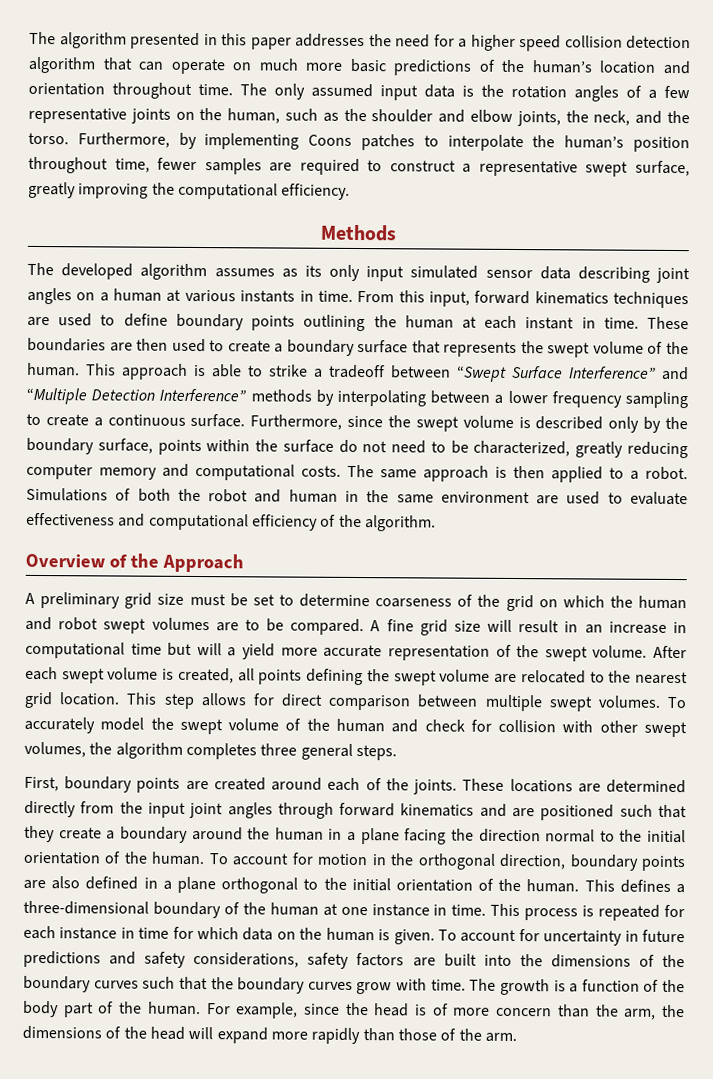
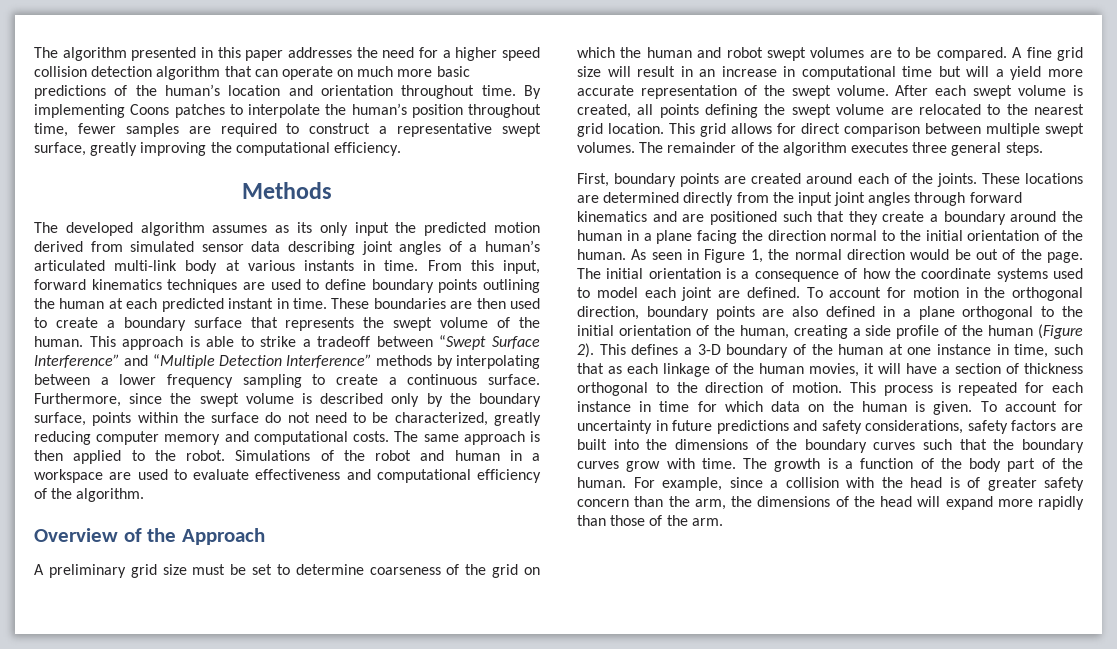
- The only assumed input data is the rotation angles of a few representative joints on the human, such as the shoulder and elbow joints, the neck, and the torso. Furthermore, by implementing Coons patches to interpolate the human’s position throughout time, fewer samples are required to construct a representative swept surface, greatly improving the computational efficiency.
+ By implementing Coons patches to interpolate the human’s position throughout time, fewer samples are required to construct a representative swept surface, greatly improving the computational efficiency.
- The developed algorithm assumes as its only input simulated sensor data describing joint angles on a human at various instants in time.
+ The developed algorithm assumes as its only input the predicted motion derived from simulated sensor data describing joint angles of a human’s articulated multi-link body at various instants in time.
- From this input, forward kinematics techniques are used to define boundary points outlining the human at each instant in time.
+ From this input, forward kinematics techniques are used to define boundary points outlining the human at each predicted instant in time.
- The same approach is then applied to a robot.
+ The same approach is then applied to the robot.
- Simulations of both the robot and human in the same environment are used to evaluate effectiveness and computational efficiency of the algorithm.
+ Simulations of the robot and human in a workspace are used to evaluate effectiveness and computational efficiency of the algorithm.
- This step allows for direct comparison between multiple swept volumes.
+ This grid allows for direct comparison between multiple swept volumes.
- To accurately model the swept volume of the human and check for collision with other swept volumes, the algorithm completes three general steps.
+ The remainder of the algorithm executes three general steps.
+ As seen in Figure 1, the normal direction would be out of the page. The initial orientation is a consequence of how the coordinate systems used to model each joint are defined.
- To account for motion in the orthogonal direction, boundary points are also defined in a plane orthogonal to the initial orientation of the human.
+ To account for motion in the orthogonal direction, boundary points are also defined in a plane orthogonal to the initial orientation of the human, creating a side profile of the human (Figure 2).
- This defines a three-dimensional boundary of the human at one instance in time.
+ This defines a 3-D boundary of the human at one instance in time, such that as each linkage of the human movies, it will have a section of thickness orthogonal to the direction of motion.
- For example, since the head is of more concern than the arm, the dimensions of the head will expand more rapidly than those of the arm.
+ For example, since a collision with the head is of greater safety concern than the arm, the dimensions of the head will expand more rapidly than those of the arm.

